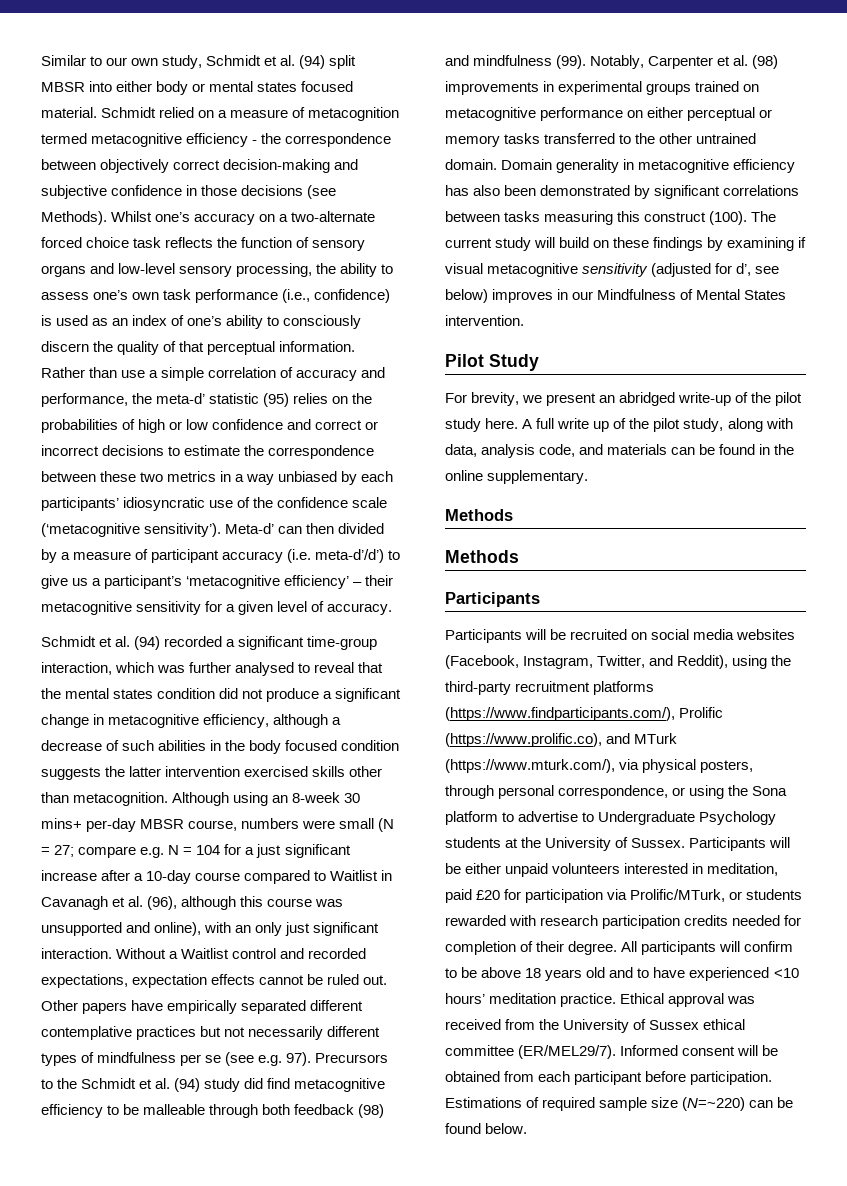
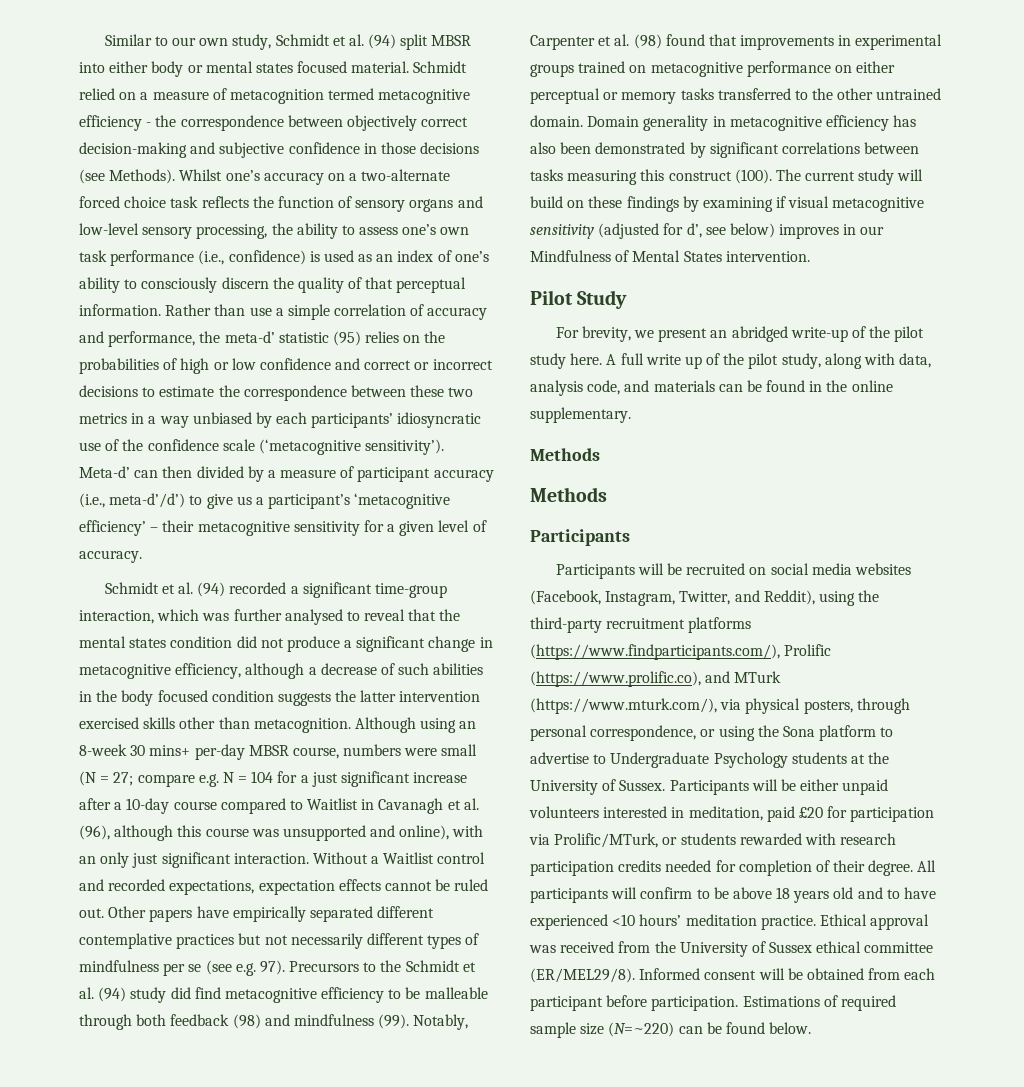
- Meta-d’ can then divided by a measure of participant accuracy (i.e. meta-d’/d’) to give us a participant’s ‘metacognitive efficiency’ – their metacognitive sensitivity for a given level of accuracy.
+ Meta-d’ can then divided by a measure of participant accuracy (i.e., meta-d’/d’) to give us a participant’s ‘metacognitive efficiency’ – their metacognitive sensitivity for a given level of accuracy.
- Notably, Carpenter et al. (98) improvements in experimental groups trained on metacognitive performance on either perceptual or memory tasks transferred to the other untrained domain.
+ Notably, Carpenter et al. (98) found that improvements in experimental groups trained on metacognitive performance on either perceptual or memory tasks transferred to the other untrained domain.
- Ethical approval was received from the University of Sussex ethical committee (ER/MEL29/7).
+ Ethical approval was received from the University of Sussex ethical committee (ER/MEL29/8).

